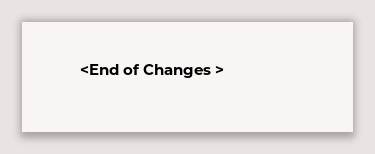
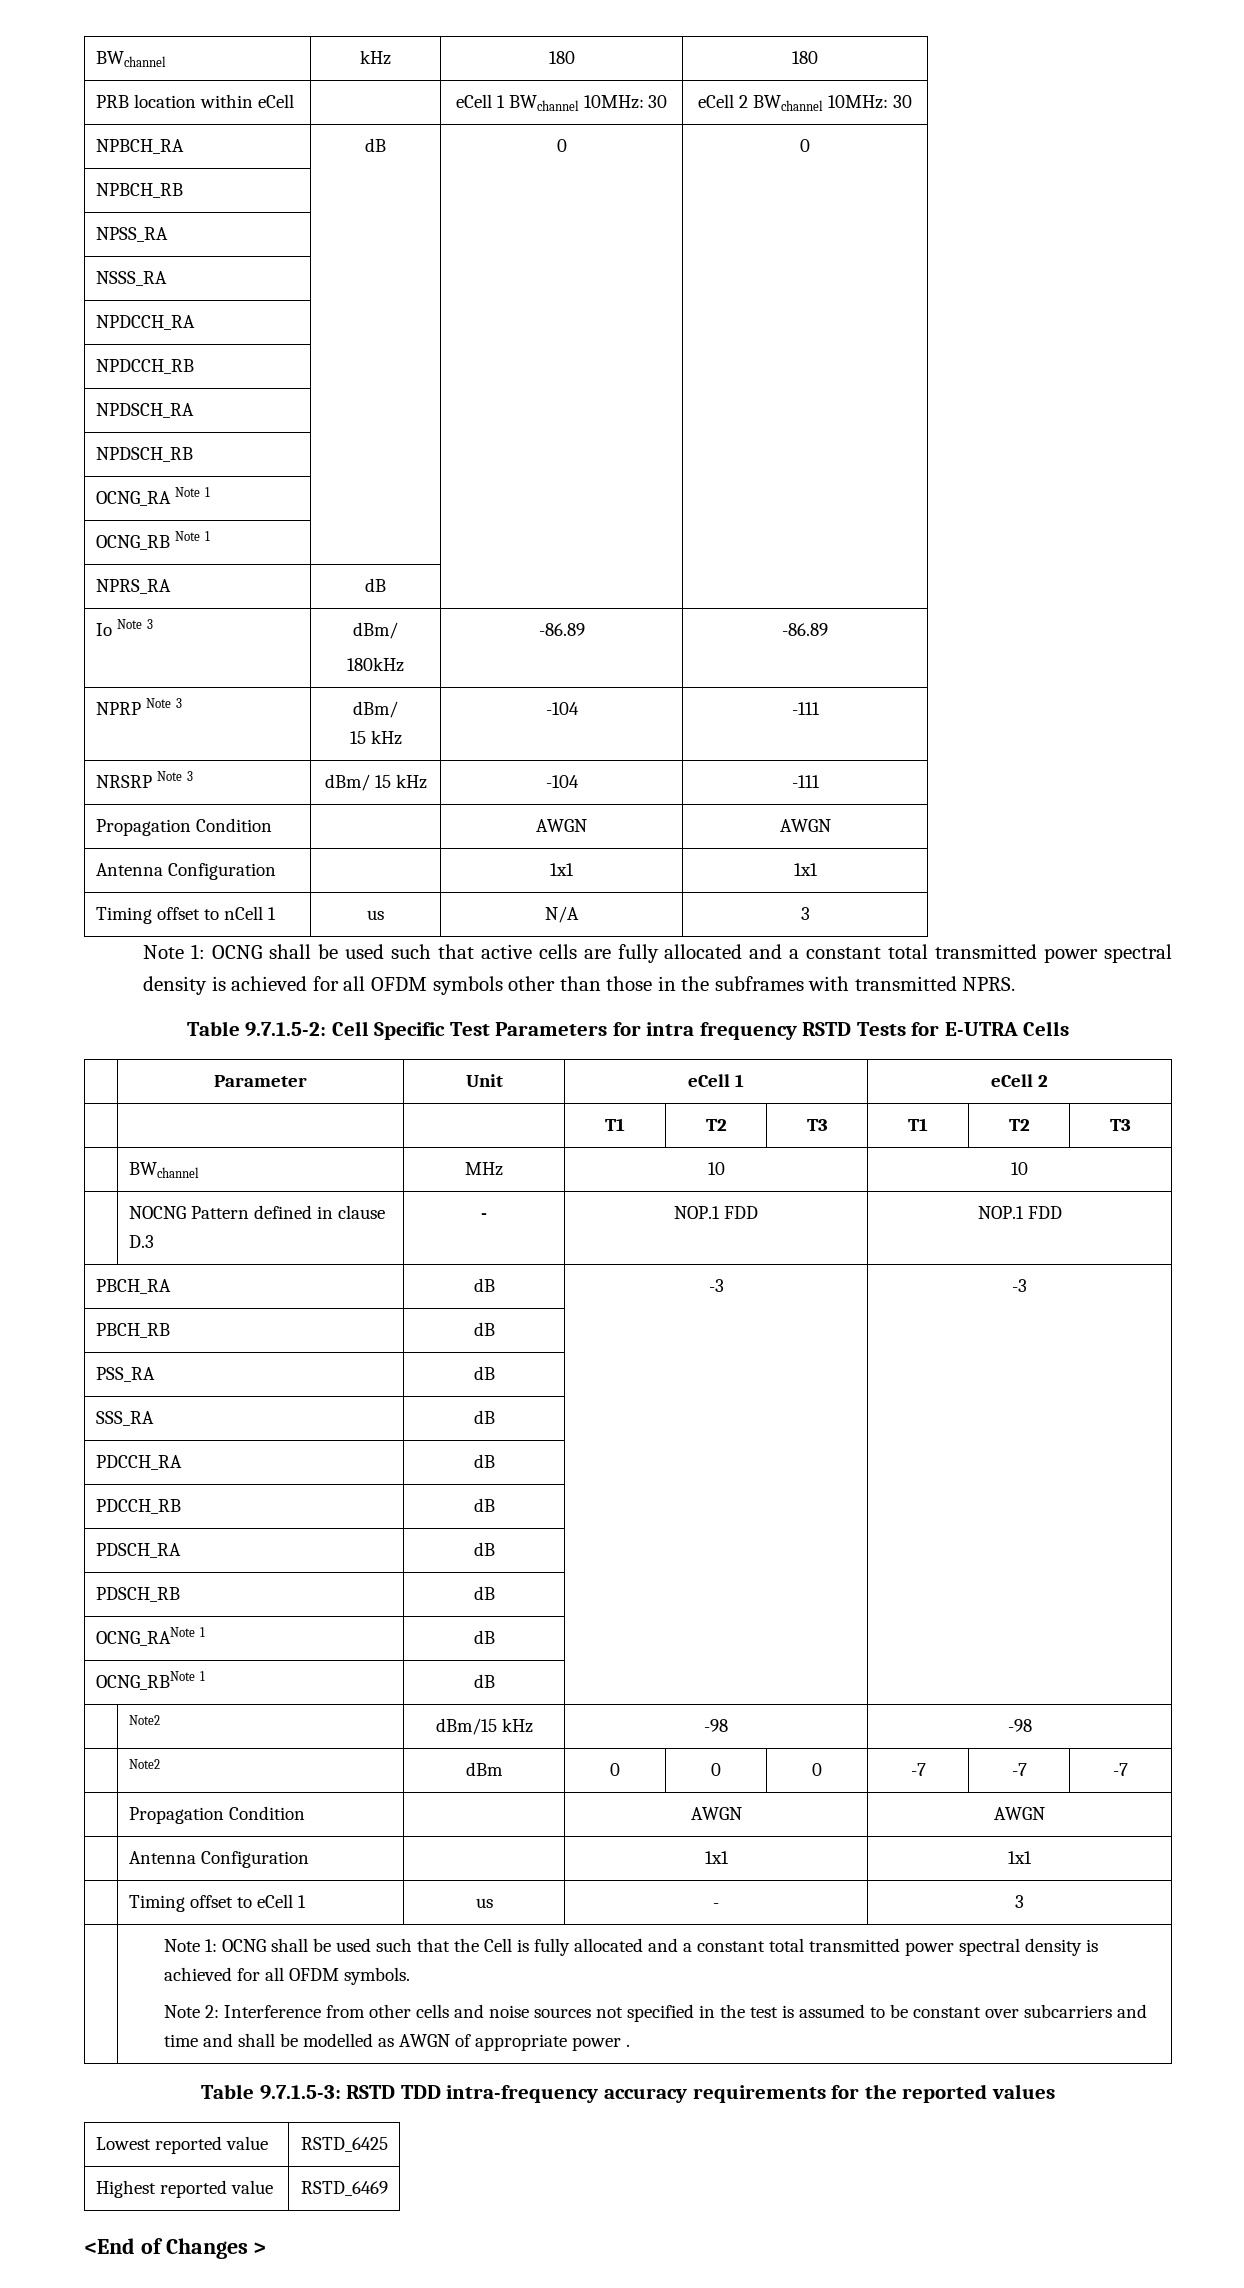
+ BWchannel | kHz | 180 | 180
+ PRB location within eCell | | eCell 1 BWchannel 10MHz: 30 | eCell 2 BWchannel 10MHz: 30
+ NPBCH_RA | dB | 0 | 0
+ NPBCH_RB | | |
+ NPSS_RA | | |
+ NSSS_RA | | |
+ NPDCCH_RA | | |
+ NPDCCH_RB | | |
+ NPDSCH_RA | | |
+ NPDSCH_RB | | |
+ OCNG_RA Note 1 | | |
+ OCNG_RB Note 1 | | |
+ NPRS_RA | dB | |
+ Io Note 3 | dBm/
+ 180kHz | -86.89 | -86.89
+ NPRP Note 3 | dBm/
+ 15 kHz | -104 | -111
+ NRSRP Note 3 | dBm/ 15 kHz | -104 | -111
+ Propagation Condition | | AWGN | AWGN
+ Antenna Configuration | | 1x1 | 1x1
+ Timing offset to nCell 1 | us | N/A | 3
+ Note 1: OCNG shall be used such that active cells are fully allocated and a constant total transmitted power spectral density is achieved for all OFDM symbols other than those in the subframes with transmitted NPRS.
+ Table 9.7.1.5-2: Cell Specific Test Parameters for intra frequency RSTD Tests for E-UTRA Cells
+ | Parameter | Unit | eCell 1 | eCell 2
+ | | | T1 | T2 | T3 | T1 | T2 | T3
+ | BWchannel | MHz | 10 | 10
+ | NOCNG Pattern defined in clause D.3 | - | NOP.1 FDD | NOP.1 FDD
+ PBCH_RA | dB | -3 | -3
+ PBCH_RB | dB | |
+ PSS_RA | dB | |
+ SSS_RA | dB | |
+ PDCCH_RA | dB | |
+ PDCCH_RB | dB | |
+ PDSCH_RA | dB | |
+ PDSCH_RB | dB | |
+ OCNG_RANote 1 | dB | |
+ OCNG_RBNote 1 | dB | |
+ | Note2 | dBm/15 kHz | -98 | -98
+ | Note2 | dBm | 0 | 0 | 0 | -7 | -7 | -7
+ | Propagation Condition | | AWGN | AWGN
+ | Antenna Configuration | | 1x1 | 1x1
+ | Timing offset to eCell 1 | us | - | 3
+ | Note 1: OCNG shall be used such that the Cell is fully allocated and a constant total transmitted power spectral density is achieved for all OFDM symbols.
+ Note 2: Interference from other cells and noise sources not specified in the test is assumed to be constant over subcarriers and time and shall be modelled as AWGN of appropriate power .
+ Table 9.7.1.5-3: RSTD TDD intra-frequency accuracy requirements for the reported values
+ Lowest reported value | RSTD_6425
+ Highest reported value | RSTD_6469

